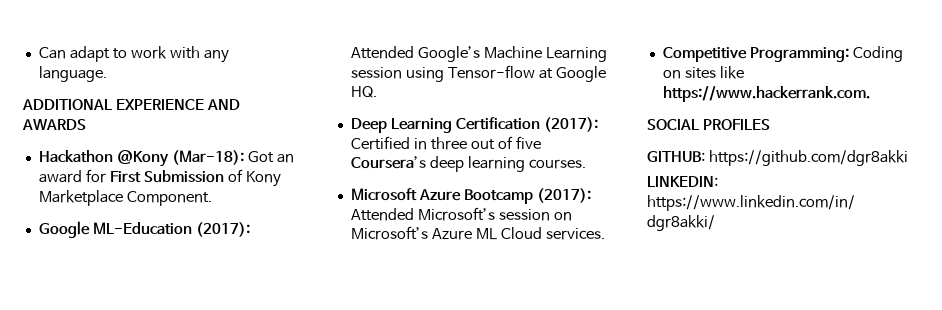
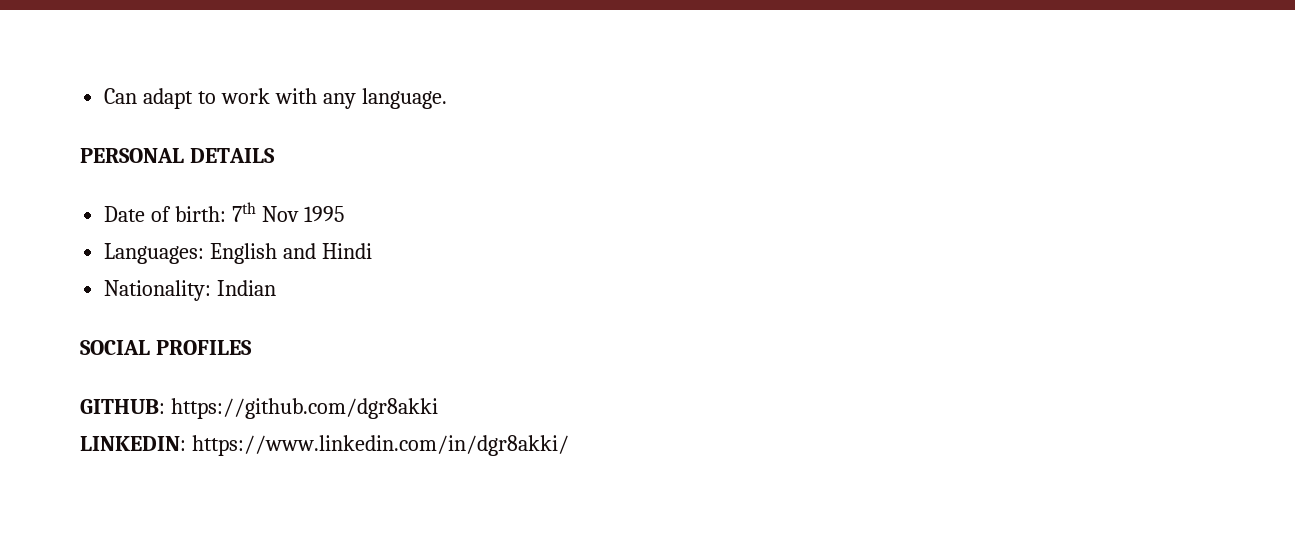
- ADDITIONAL EXPERIENCE AND AWARDS
- Hackathon @Kony (Mar-18): Got an award for First Submission of Kony Marketplace Component.
- Google ML-Education (2017): Attended Google’s Machine Learning session using Tensor-flow at Google HQ.
- Deep Learning Certification (2017): Certified in three out of five Coursera’s deep learning courses.
- Microsoft Azure Bootcamp (2017): Attended Microsoft’s session on Microsoft’s Azure ML Cloud services.
- Competitive Programming: Coding on sites like https://www.hackerrank.com.
+ PERSONAL DETAILS
+ Date of birth: 7th Nov 1995
+ Languages: English and Hindi
+ Nationality: Indian

